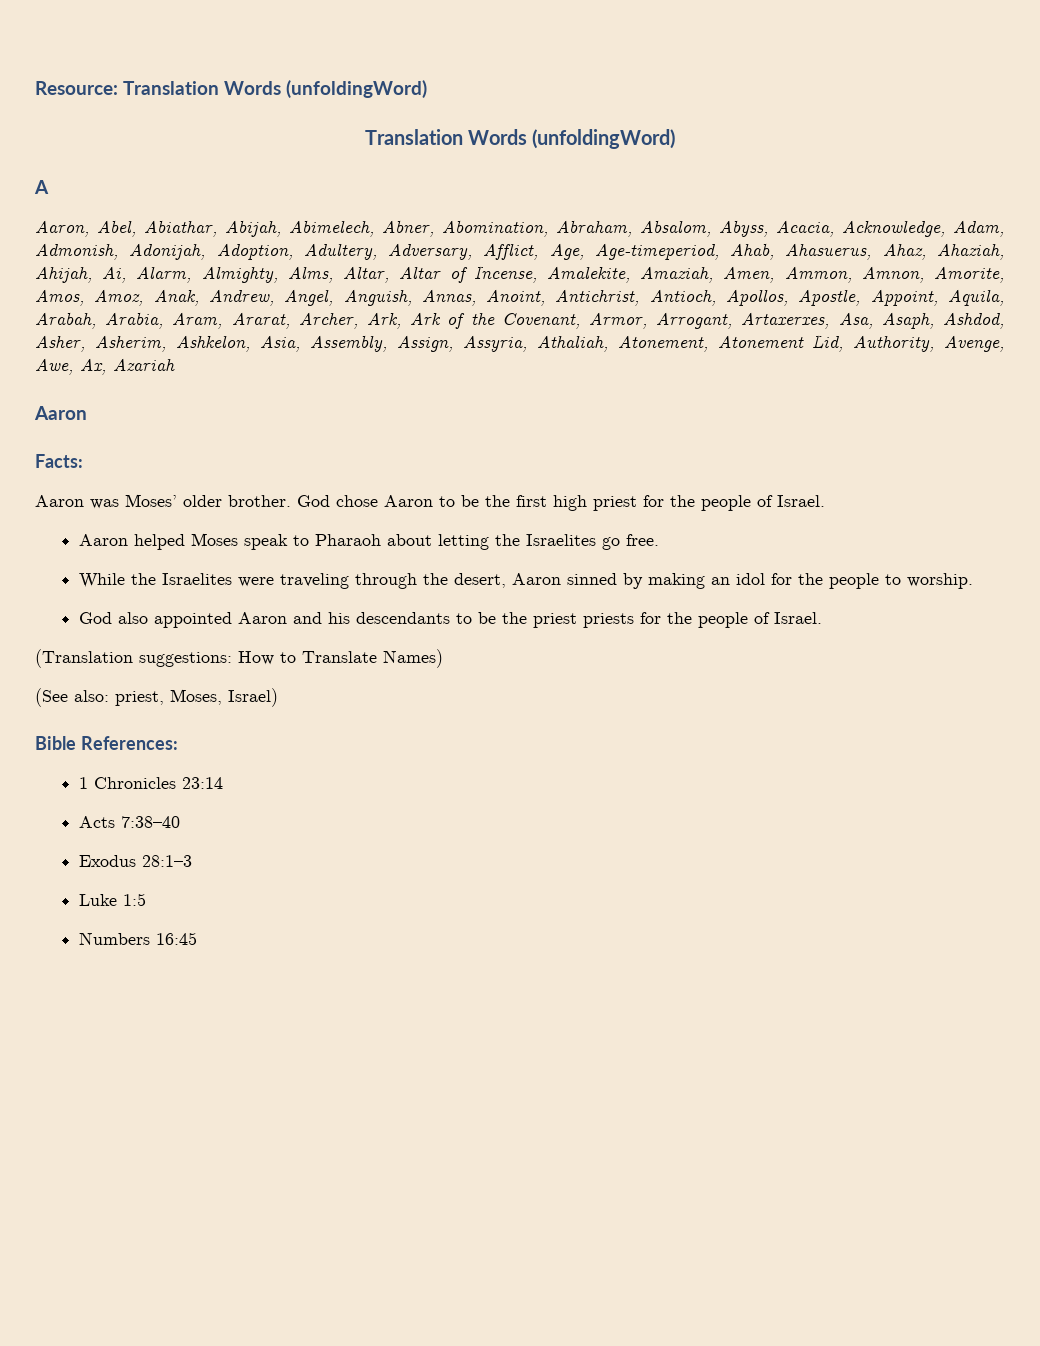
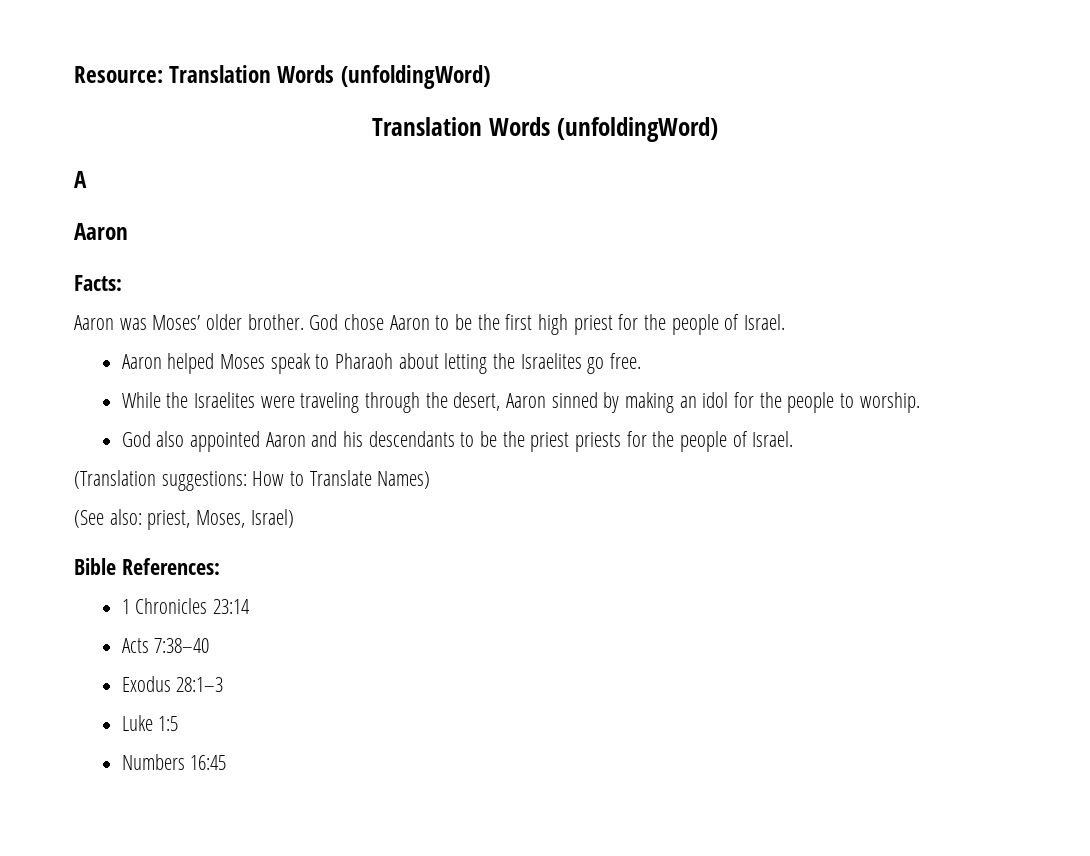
- Aaron, Abel, Abiathar, Abijah, Abimelech, Abner, Abomination, Abraham, Absalom, Abyss, Acacia, Acknowledge, Adam, Admonish, Adonijah, Adoption, Adultery, Adversary, Afflict, Age, Age-timeperiod, Ahab, Ahasuerus, Ahaz, Ahaziah, Ahijah, Ai, Alarm, Almighty, Alms, Altar, Altar of Incense, Amalekite, Amaziah, Amen, Ammon, Amnon, Amorite, Amos, Amoz, Anak, Andrew, Angel, Anguish, Annas, Anoint, Antichrist, Antioch, Apollos, Apostle, Appoint, Aquila, Arabah, Arabia, Aram, Ararat, Archer, Ark, Ark of the Covenant, Armor, Arrogant, Artaxerxes, Asa, Asaph, Ashdod, Asher, Asherim, Ashkelon, Asia, Assembly, Assign, Assyria, Athaliah, Atonement, Atonement Lid, Authority, Avenge, Awe, Ax, Azariah

